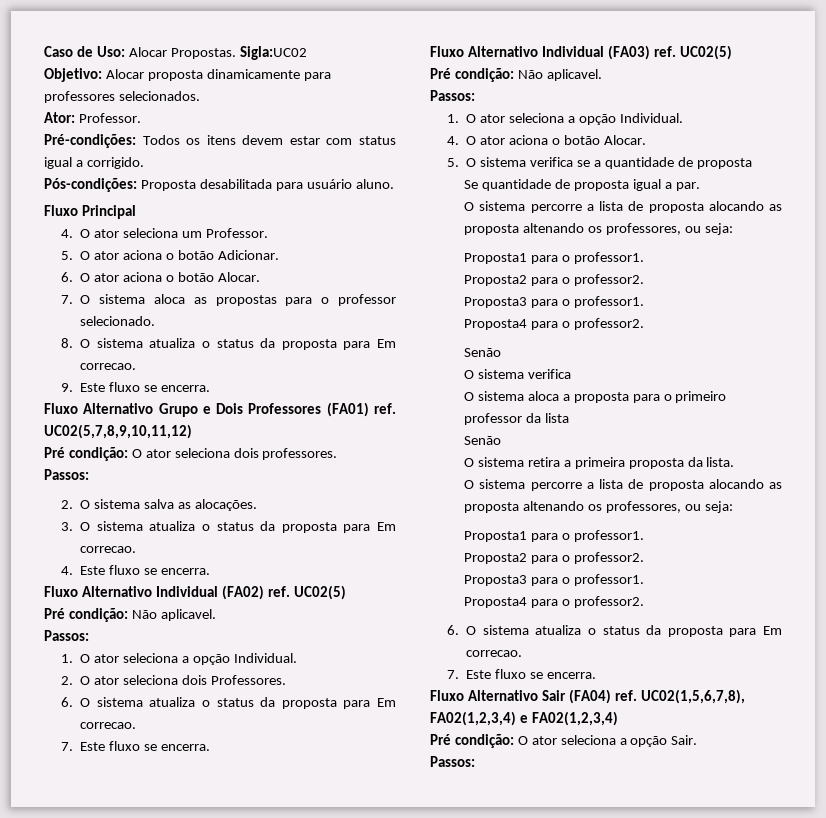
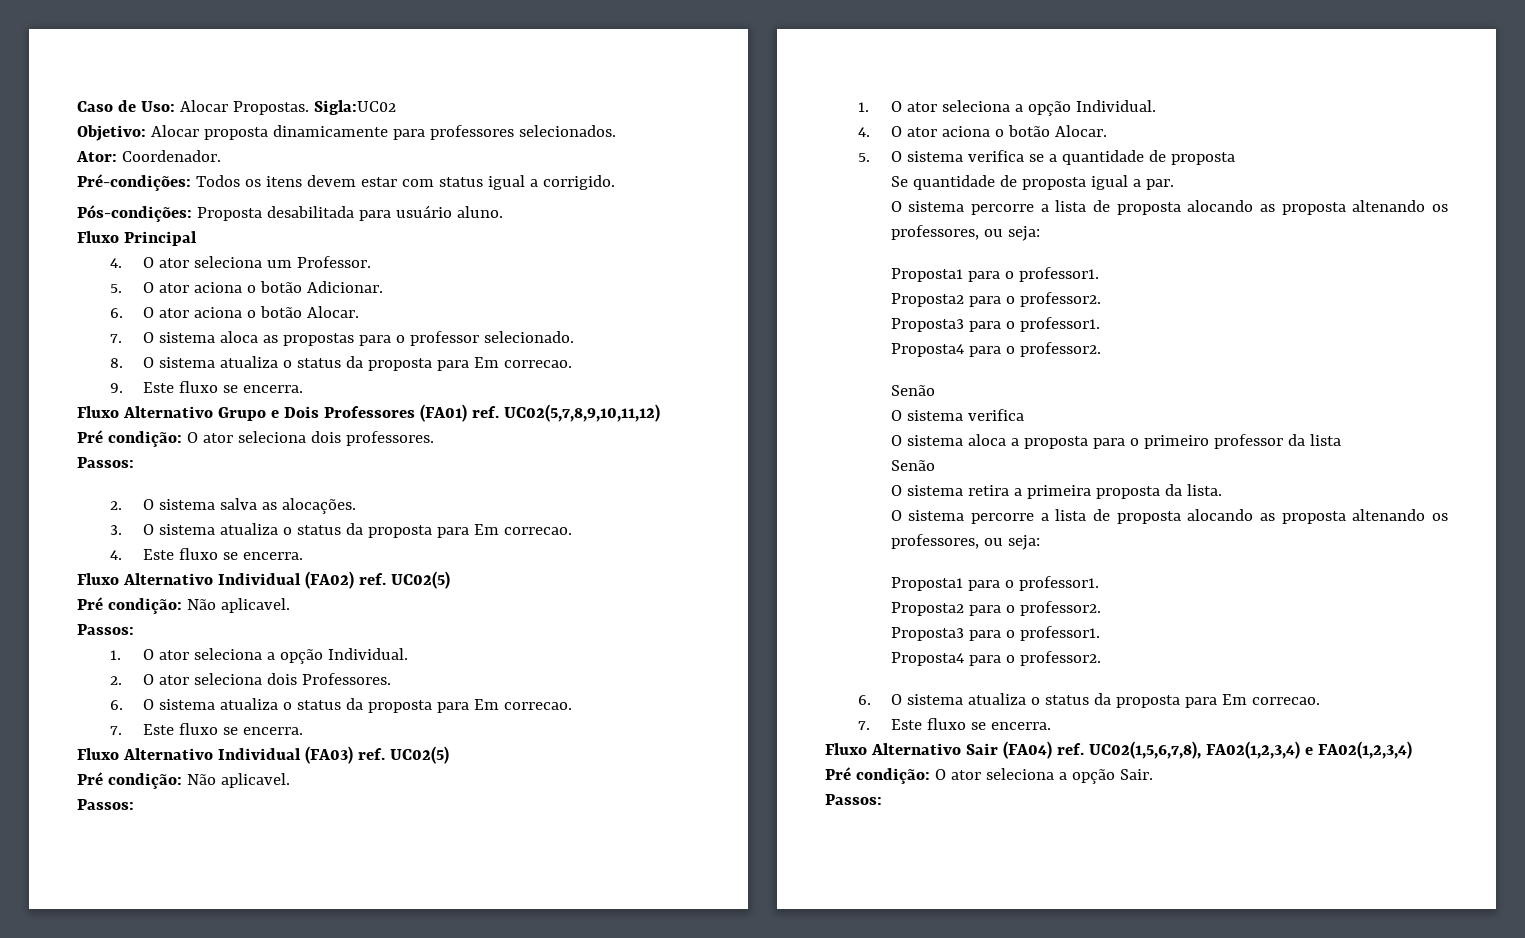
- Ator: Professor.
+ Ator: Coordenador.

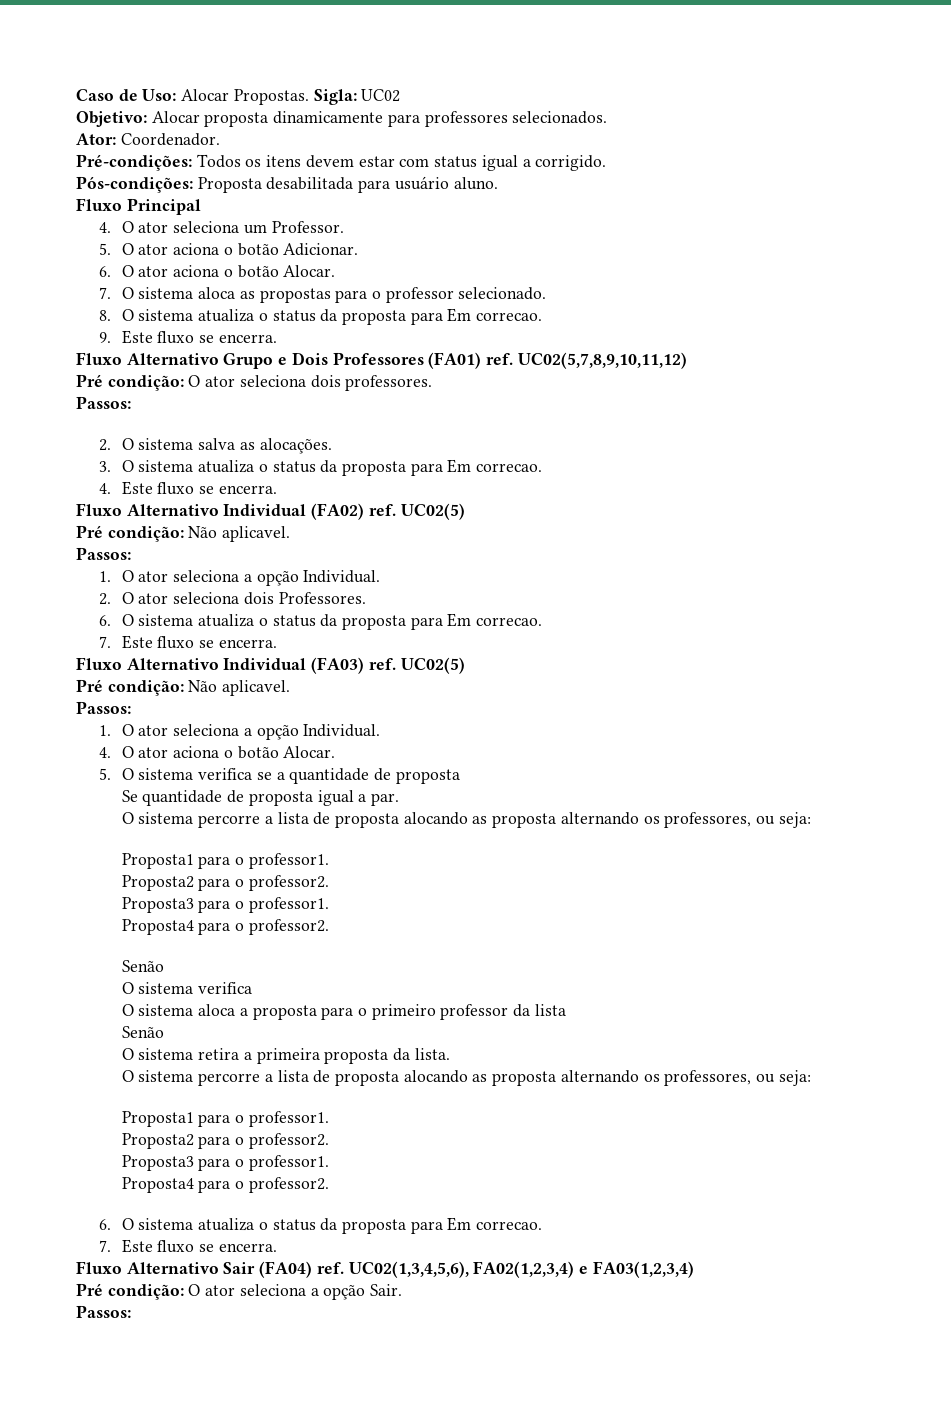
- Sigla:UC02
+ Sigla: UC02
  Se quantidade de proposta igual a par.
- O sistema percorre a lista de proposta alocando as proposta altenando os professores, ou seja:
+ O sistema percorre a lista de proposta alocando as proposta alternando os professores, ou seja:
  O sistema retira a primeira proposta da lista.
- O sistema percorre a lista de proposta alocando as proposta altenando os professores, ou seja:
+ O sistema percorre a lista de proposta alocando as proposta alternando os professores, ou seja:
- Fluxo Alternativo Sair (FA04) ref. UC02(1,5,6,7,8), FA02(1,2,3,4) e FA02(1,2,3,4)
+ Fluxo Alternativo Sair (FA04) ref. UC02(1,3,4,5,6), FA02(1,2,3,4) e FA03(1,2,3,4)

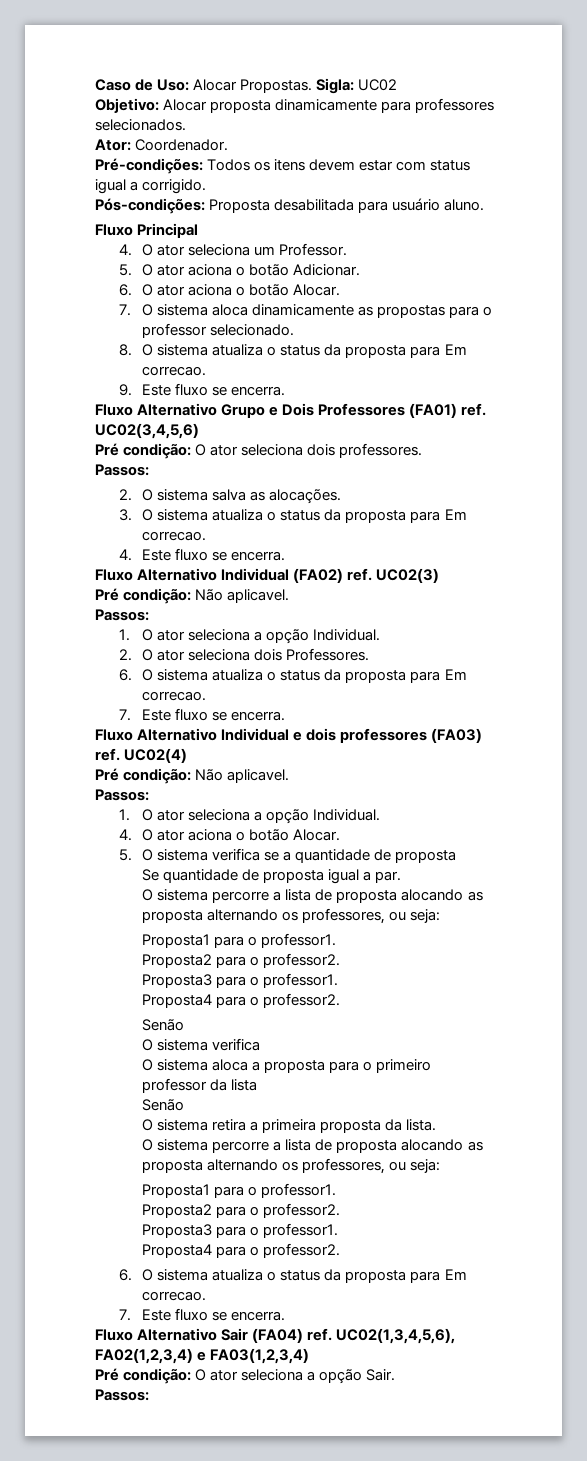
- 7. O sistema aloca as propostas para o professor selecionado.
+ 7. O sistema aloca dinamicamente as propostas para o professor selecionado.
- Fluxo Alternativo Grupo e Dois Professores (FA01) ref. UC02(5,7,8,9,10,11,12)
+ Fluxo Alternativo Grupo e Dois Professores (FA01) ref. UC02(3,4,5,6)
- Fluxo Alternativo Individual (FA02) ref. UC02(5)
+ Fluxo Alternativo Individual (FA02) ref. UC02(3)
- Fluxo Alternativo Individual (FA03) ref. UC02(5)
+ Fluxo Alternativo Individual e dois professores (FA03) ref. UC02(4)

